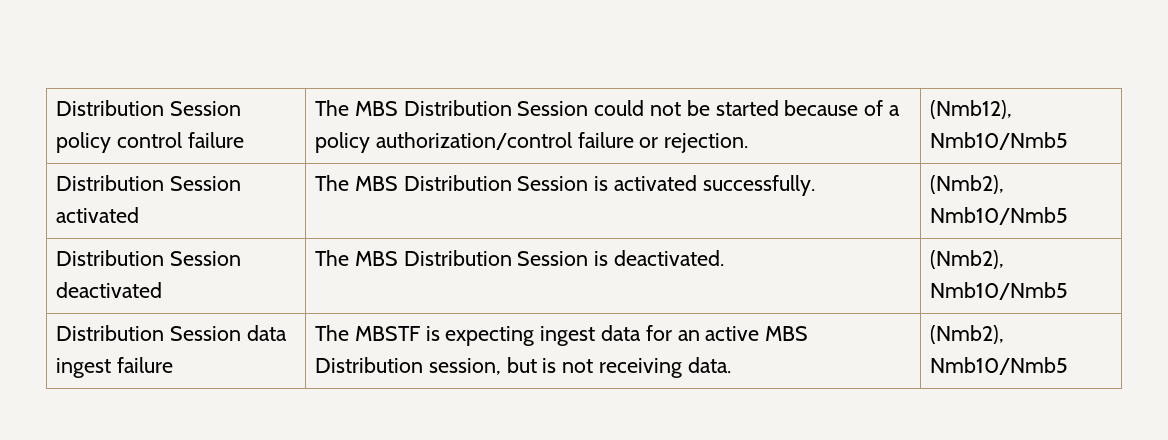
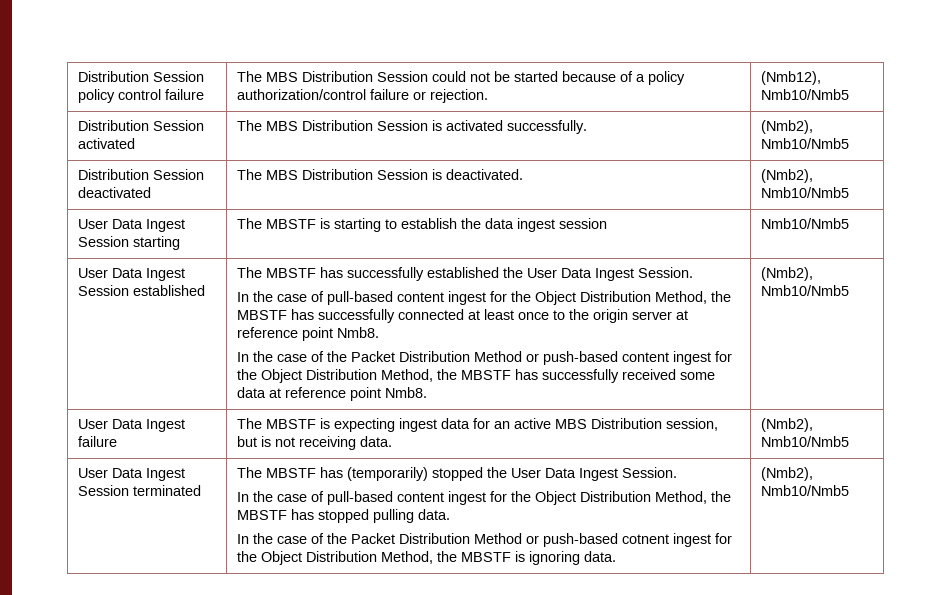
- Distribution Session data ingest failure | The MBSTF is expecting ingest data for an active MBS Distribution session, but is not receiving data. | (Nmb2), Nmb10/Nmb5
+ User Data Ingest Session starting | The MBSTF is starting to establish the data ingest session | Nmb10/Nmb5
+ User Data Ingest Session established | The MBSTF has successfully established the User Data Ingest Session.
+ In the case of pull-based content ingest for the Object Distribution Method, the MBSTF has successfully connected at least once to the origin server at reference point Nmb8.
+ In the case of the Packet Distribution Method or push-based content ingest for the Object Distribution Method, the MBSTF has successfully received some data at reference point Nmb8. | (Nmb2), Nmb10/Nmb5
+ User Data Ingest failure | The MBSTF is expecting ingest data for an active MBS Distribution session, but is not receiving data. | (Nmb2), Nmb10/Nmb5
+ User Data Ingest Session terminated | The MBSTF has (temporarily) stopped the User Data Ingest Session.
+ In the case of pull-based content ingest for the Object Distribution Method, the MBSTF has stopped pulling data.
+ In the case of the Packet Distribution Method or push-based cotnent ingest for the Object Distribution Method, the MBSTF is ignoring data. | (Nmb2), Nmb10/Nmb5

